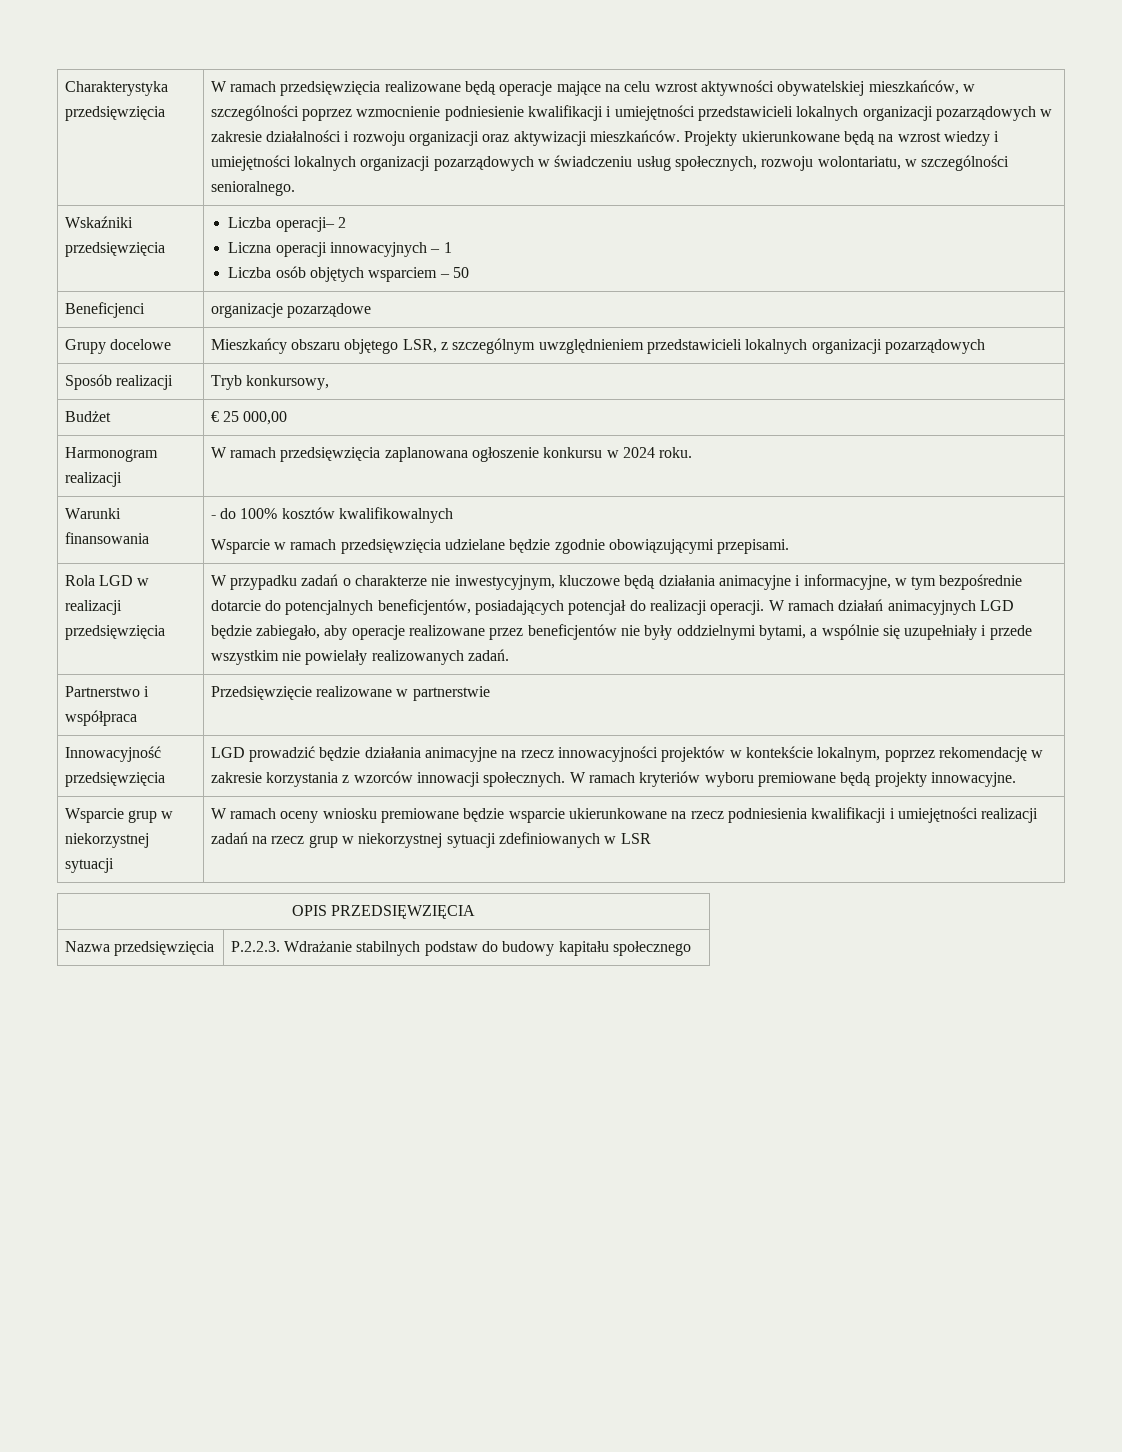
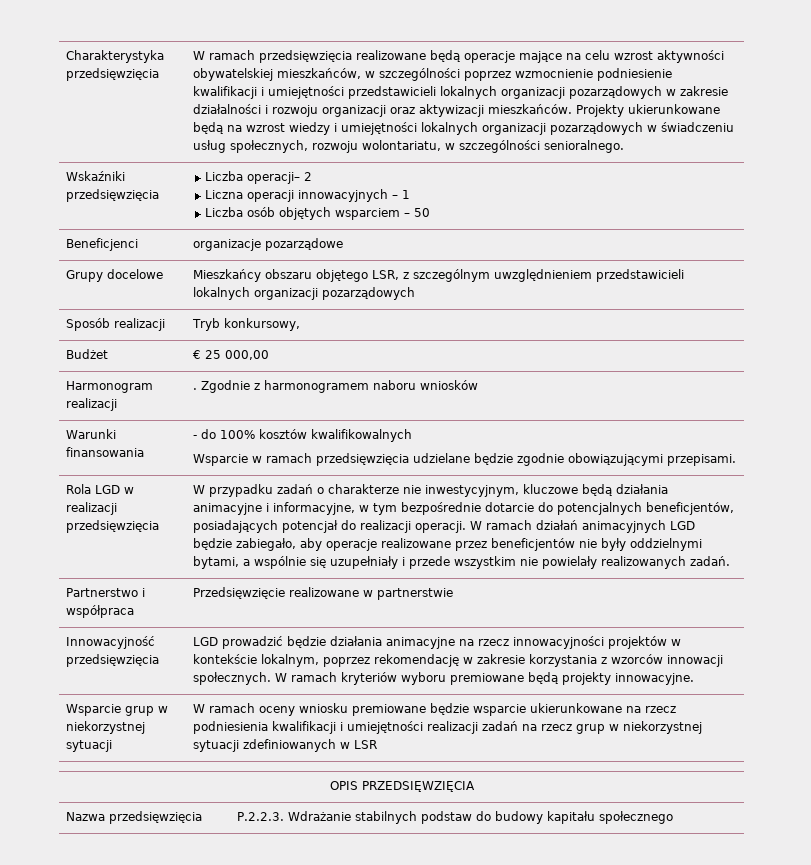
- Harmonogram realizacji | W ramach przedsięwzięcia zaplanowana ogłoszenie konkursu w 2024 roku.
+ Harmonogram realizacji | . Zgodnie z harmonogramem naboru wniosków

